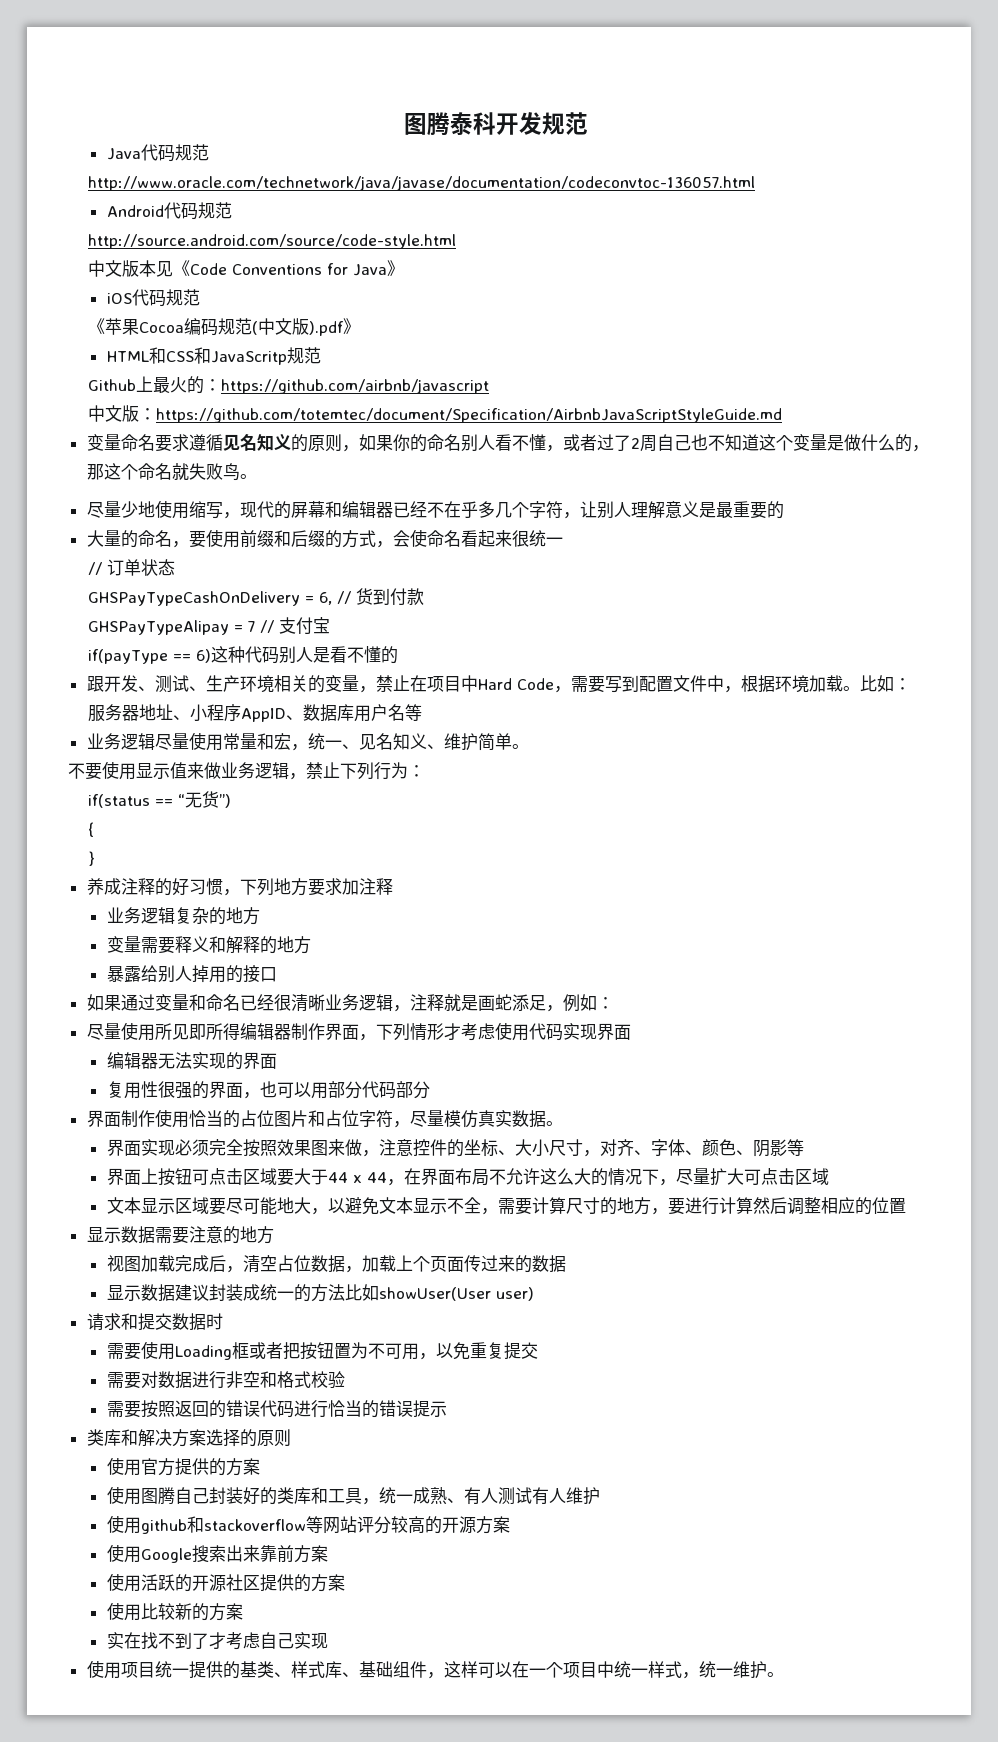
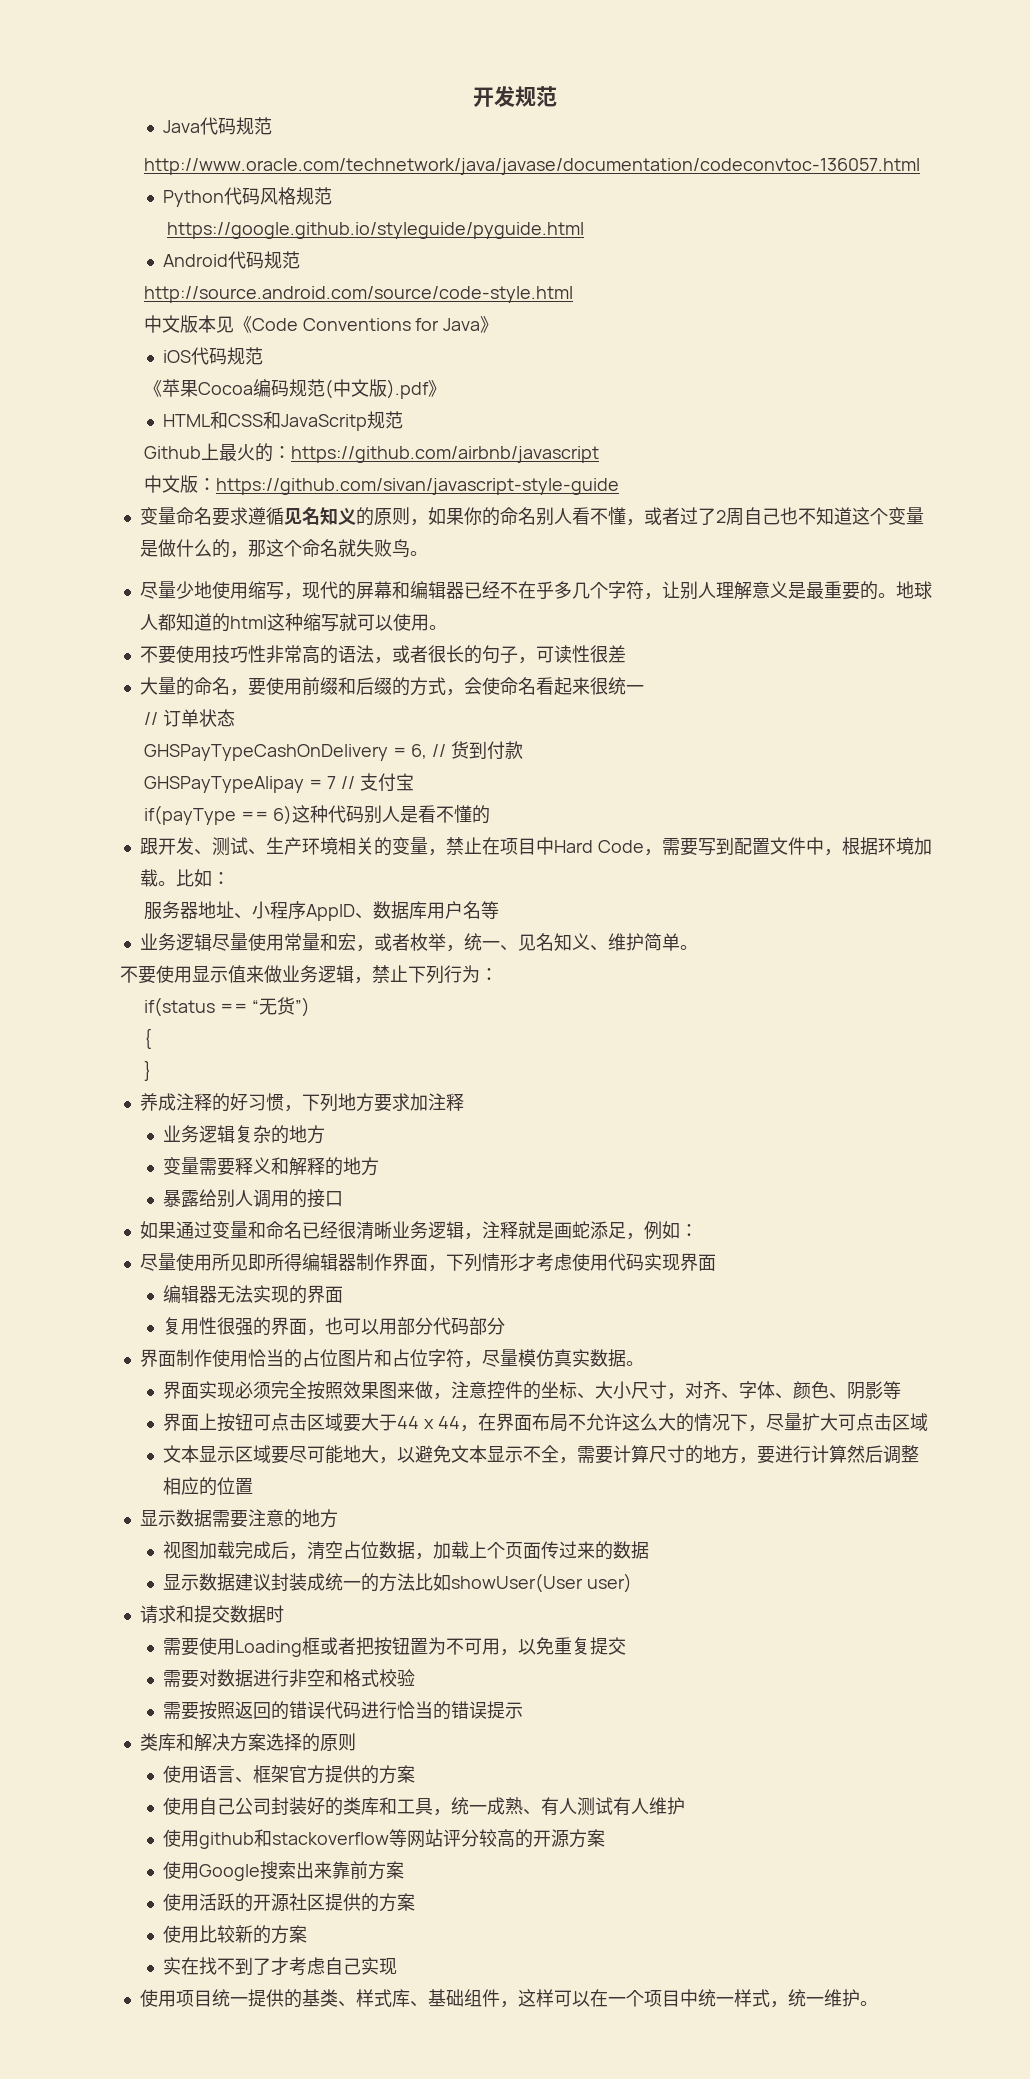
- 图腾泰科开发规范
+ 开发规范
+ Python代码风格规范
+ https://google.github.io/styleguide/pyguide.html
- 中文版：https://github.com/totemtec/document/Specification/AirbnbJavaScriptStyleGuide.md
+ 中文版：https://github.com/sivan/javascript-style-guide
- 尽量少地使用缩写，现代的屏幕和编辑器已经不在乎多几个字符，让别人理解意义是最重要的
+ 尽量少地使用缩写，现代的屏幕和编辑器已经不在乎多几个字符，让别人理解意义是最重要的。地球人都知道的html这种缩写就可以使用。
+ 不要使用技巧性非常高的语法，或者很长的句子，可读性很差
- 业务逻辑尽量使用常量和宏，统一、见名知义、维护简单。
+ 业务逻辑尽量使用常量和宏，或者枚举，统一、见名知义、维护简单。
- 暴露给别人掉用的接口
+ 暴露给别人调用的接口
- 使用官方提供的方案
+ 使用语言、框架官方提供的方案
- 使用图腾自己封装好的类库和工具，统一成熟、有人测试有人维护
+ 使用自己公司封装好的类库和工具，统一成熟、有人测试有人维护

